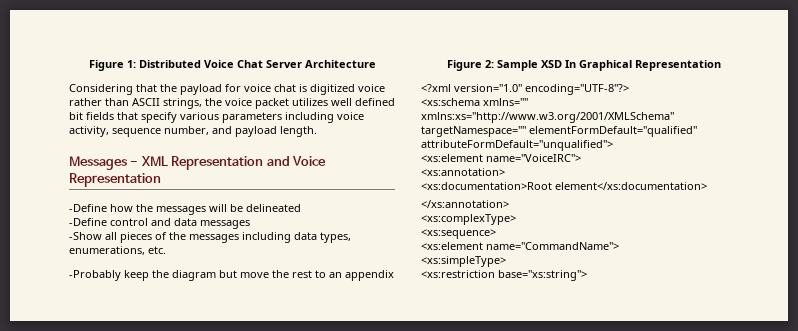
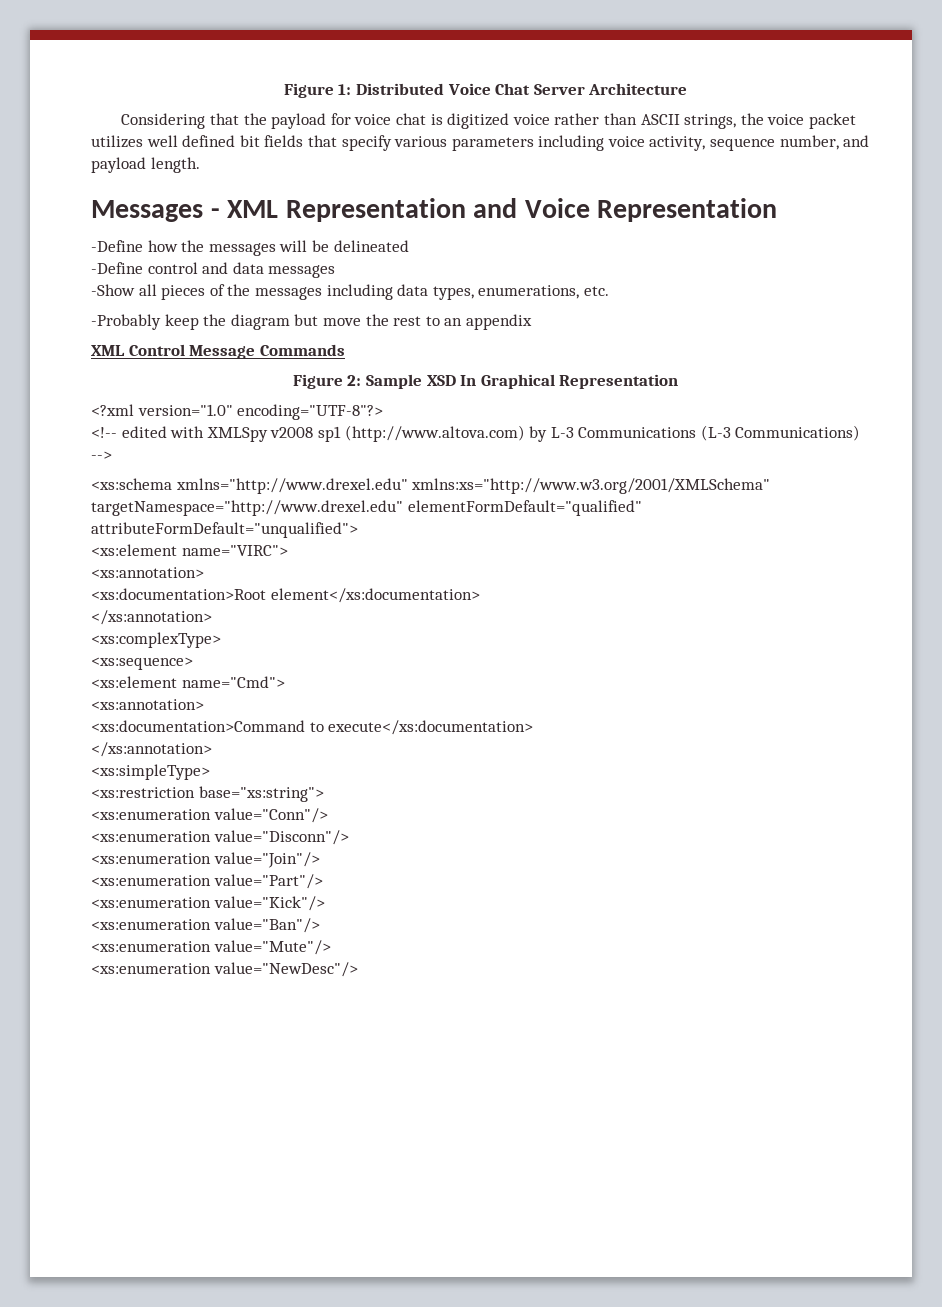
+ XML Control Message Commands
- <xs:schema xmlns="" xmlns:xs="http://www.w3.org/2001/XMLSchema" targetNamespace="" elementFormDefault="qualified" attributeFormDefault="unqualified">
+ <!-- edited with XMLSpy v2008 sp1 (http://www.altova.com) by L-3 Communications (L-3 Communications) -->
+ <xs:schema xmlns="http://www.drexel.edu" xmlns:xs="http://www.w3.org/2001/XMLSchema" targetNamespace="http://www.drexel.edu" elementFormDefault="qualified" attributeFormDefault="unqualified">
- <xs:element name="VoiceIRC">
+ <xs:element name="VIRC">
- <xs:element name="CommandName">
+ <xs:element name="Cmd">
+ <xs:annotation>
+ <xs:documentation>Command to execute</xs:documentation>
+ </xs:annotation>
  <xs:simpleType>
  <xs:restriction base="xs:string">
+ <xs:enumeration value="Conn"/>
+ <xs:enumeration value="Disconn"/>
+ <xs:enumeration value="Join"/>
+ <xs:enumeration value="Part"/>
+ <xs:enumeration value="Kick"/>
+ <xs:enumeration value="Ban"/>
+ <xs:enumeration value="Mute"/>
+ <xs:enumeration value="NewDesc"/>

